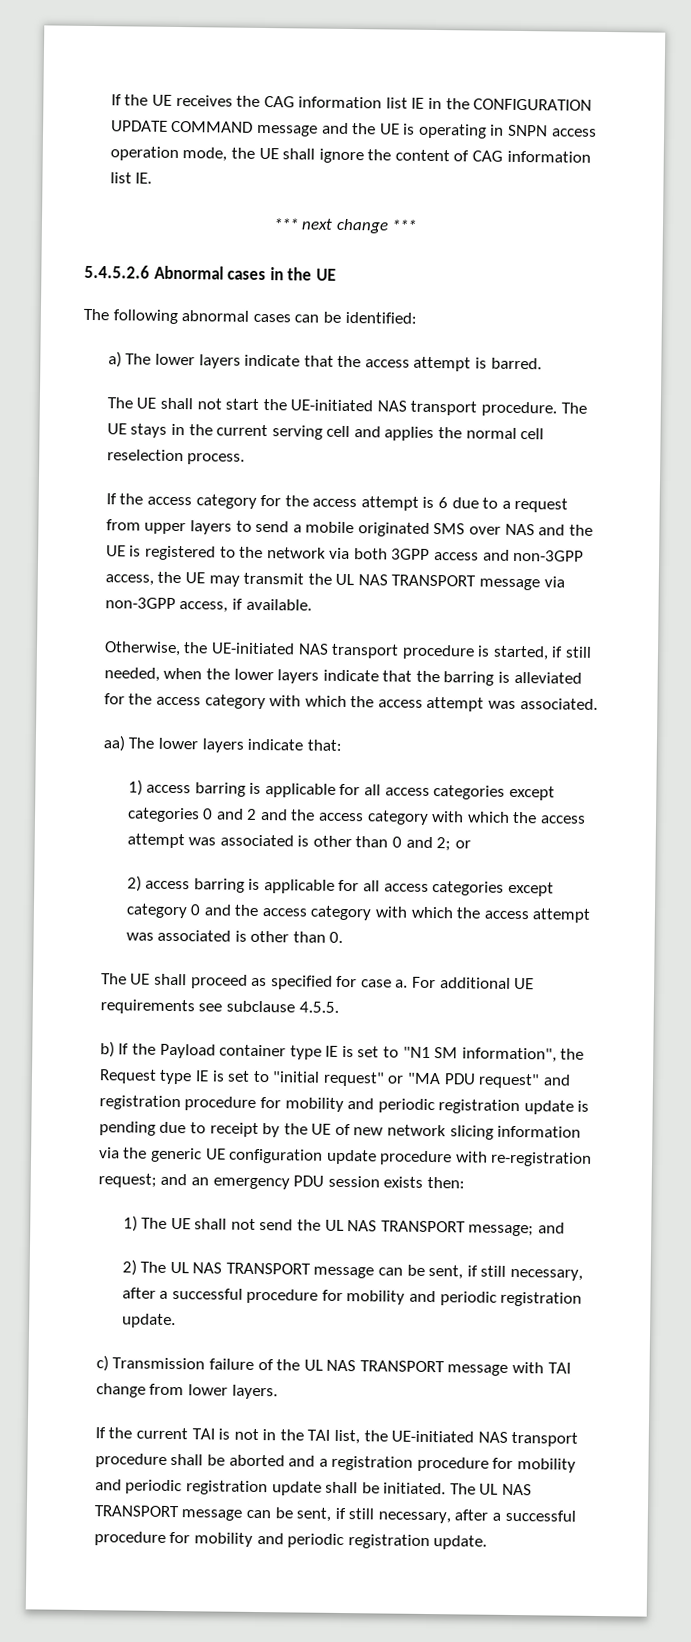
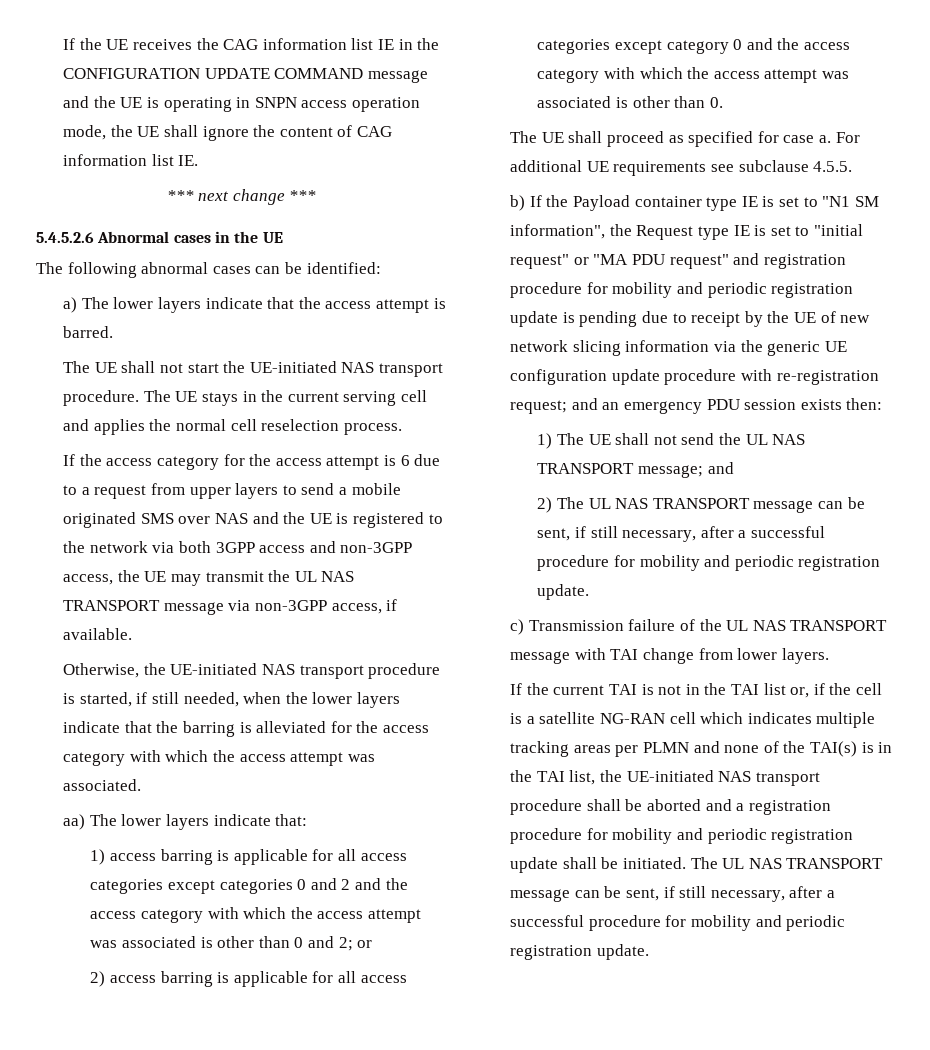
- If the current TAI is not in the TAI list, the UE-initiated NAS transport procedure shall be aborted and a registration procedure for mobility and periodic registration update shall be initiated.
+ If the current TAI is not in the TAI list or, if the cell is a satellite NG-RAN cell which indicates multiple tracking areas per PLMN and none of the TAI(s) is in the TAI list, the UE-initiated NAS transport procedure shall be aborted and a registration procedure for mobility and periodic registration update shall be initiated.

